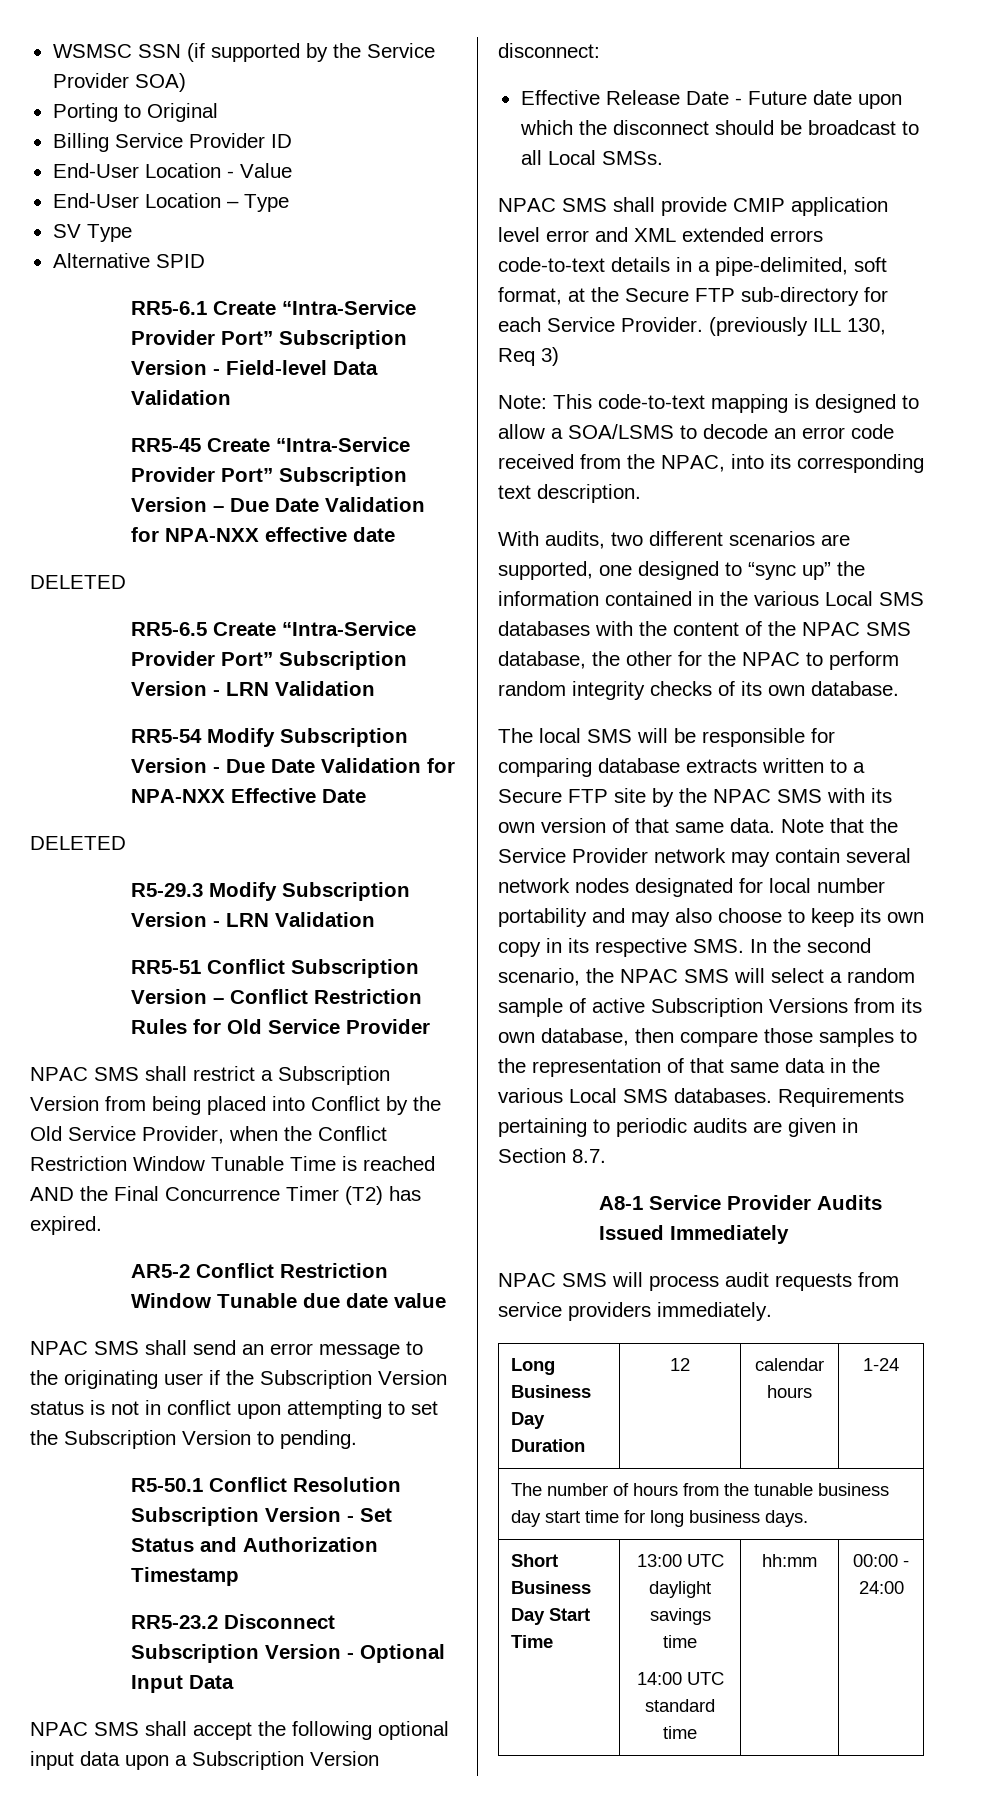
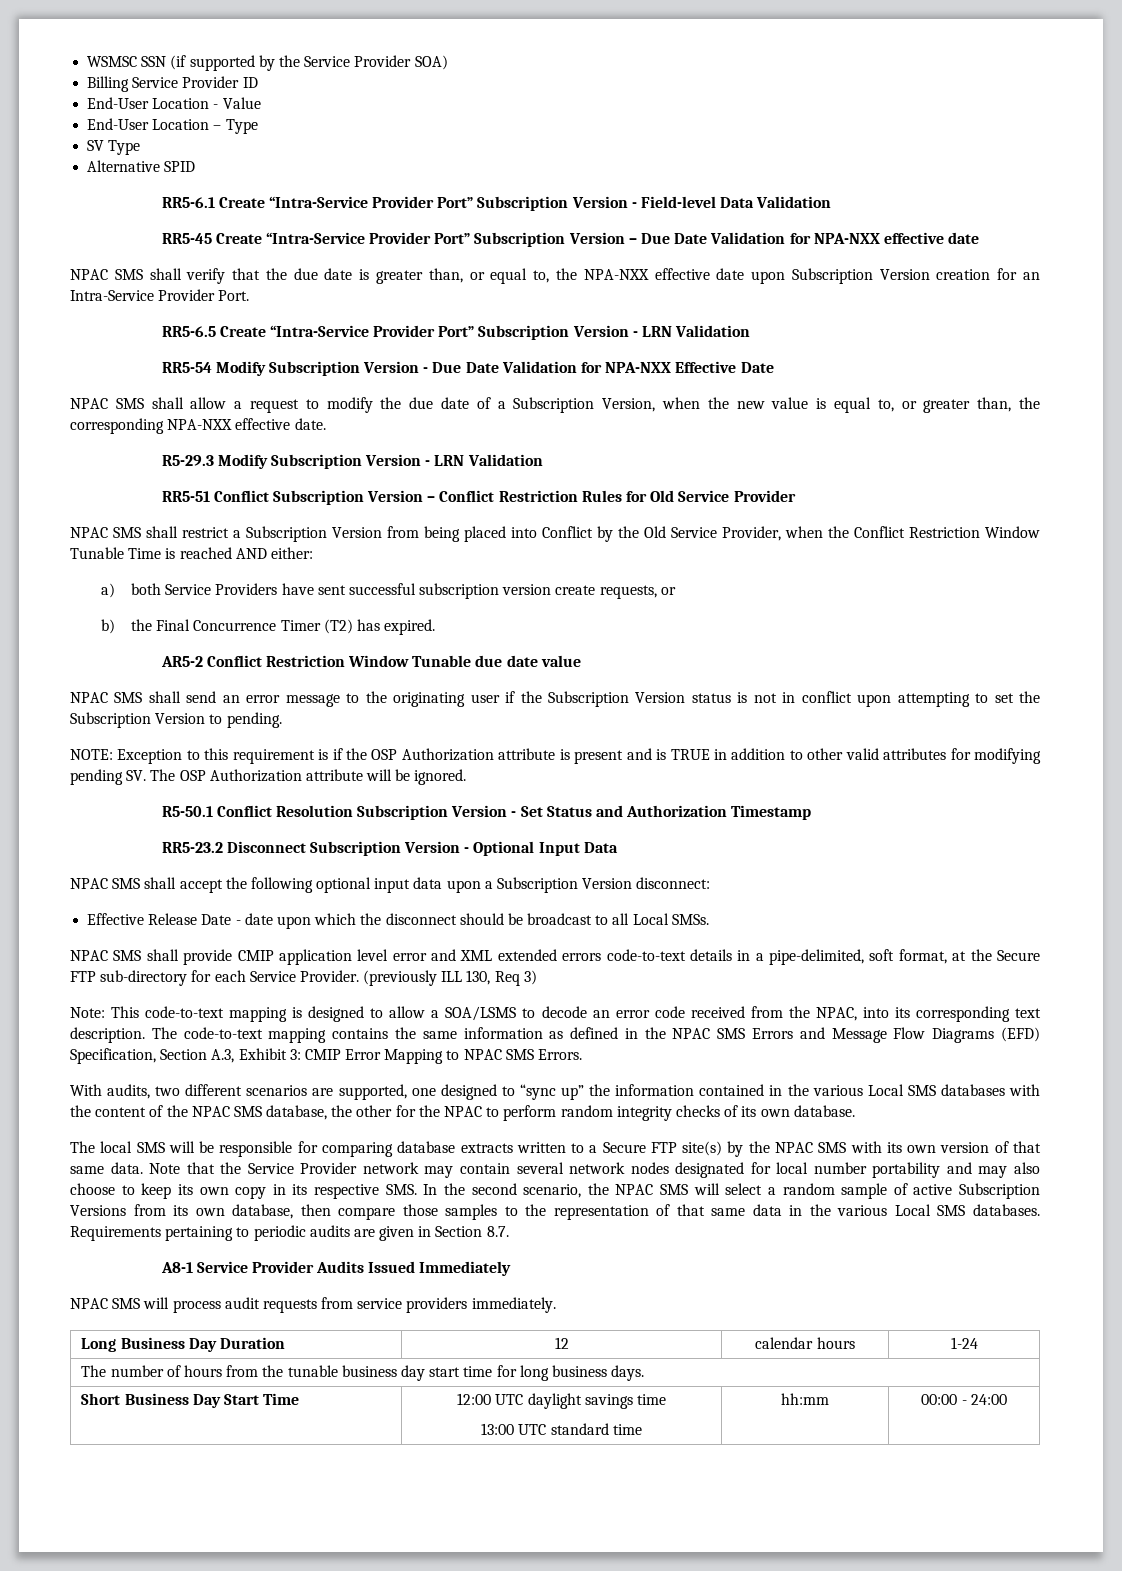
- Porting to Original
  RR5-45 Create “Intra-Service Provider Port” Subscription Version – Due Date Validation for NPA-NXX effective date
- DELETED
+ NPAC SMS shall verify that the due date is greater than, or equal to, the NPA-NXX effective date upon Subscription Version creation for an Intra-Service Provider Port.
  RR5-54 Modify Subscription Version - Due Date Validation for NPA-NXX Effective Date
- DELETED
+ NPAC SMS shall allow a request to modify the due date of a Subscription Version, when the new value is equal to, or greater than, the corresponding NPA-NXX effective date.
- NPAC SMS shall restrict a Subscription Version from being placed into Conflict by the Old Service Provider, when the Conflict Restriction Window Tunable Time is reached AND the Final Concurrence Timer (T2) has expired.
+ NPAC SMS shall restrict a Subscription Version from being placed into Conflict by the Old Service Provider, when the Conflict Restriction Window Tunable Time is reached AND either:
+ a) both Service Providers have sent successful subscription version create requests, or
+ b) the Final Concurrence Timer (T2) has expired.
+ NOTE: Exception to this requirement is if the OSP Authorization attribute is present and is TRUE in addition to other valid attributes for modifying pending SV. The OSP Authorization attribute will be ignored.
- Effective Release Date - Future date upon which the disconnect should be broadcast to all Local SMSs.
+ Effective Release Date - date upon which the disconnect should be broadcast to all Local SMSs.
+ The code-to-text mapping contains the same information as defined in the NPAC SMS Errors and Message Flow Diagrams (EFD) Specification, Section A.3, Exhibit 3: CMIP Error Mapping to NPAC SMS Errors.
- The local SMS will be responsible for comparing database extracts written to a Secure FTP site by the NPAC SMS with its own version of that same data.
+ The local SMS will be responsible for comparing database extracts written to a Secure FTP site(s) by the NPAC SMS with its own version of that same data.
- Short Business Day Start Time | 13:00 UTC daylight savings time
- 14:00 UTC standard time | hh:mm | 00:00 - 24:00
+ Short Business Day Start Time | 12:00 UTC daylight savings time
+ 13:00 UTC standard time | hh:mm | 00:00 - 24:00

